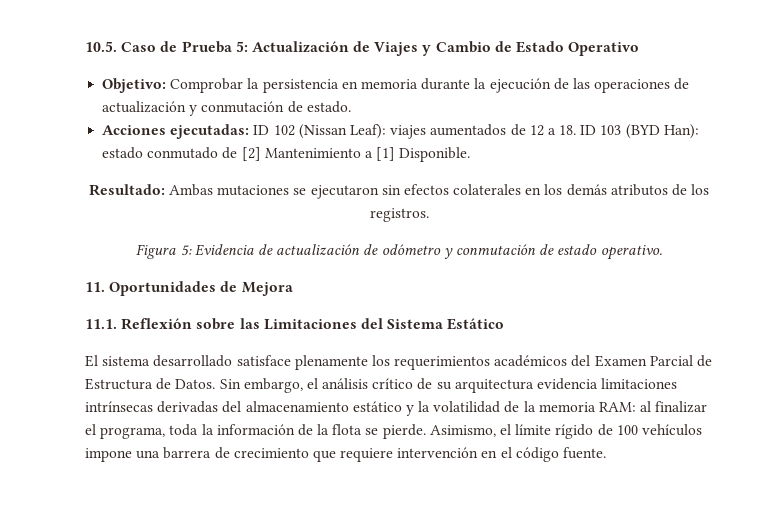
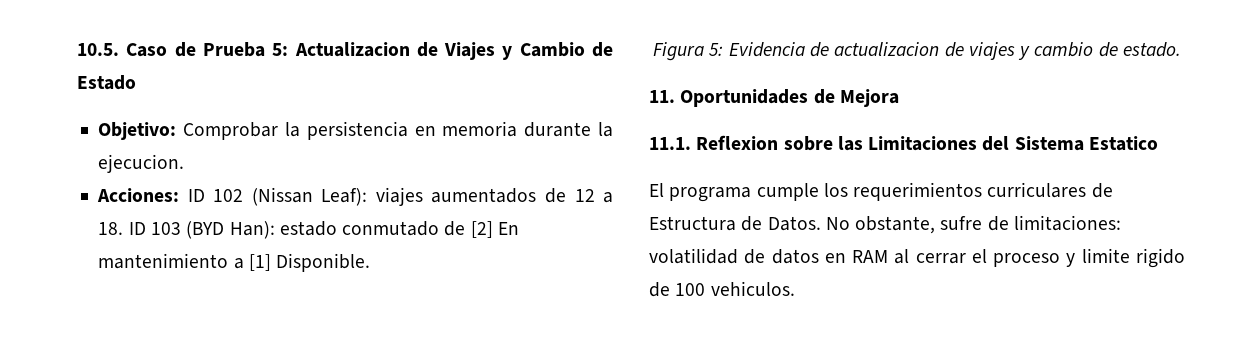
- 10.5. Caso de Prueba 5: Actualización de Viajes y Cambio de Estado Operativo
+ 10.5. Caso de Prueba 5: Actualizacion de Viajes y Cambio de Estado
- Objetivo: Comprobar la persistencia en memoria durante la ejecución de las operaciones de actualización y conmutación de estado.
- Acciones ejecutadas: ID 102 (Nissan Leaf): viajes aumentados de 12 a 18. ID 103 (BYD Han): estado conmutado de [2] Mantenimiento a [1] Disponible.
+ Objetivo: Comprobar la persistencia en memoria durante la ejecucion.
+ Acciones: ID 102 (Nissan Leaf): viajes aumentados de 12 a 18. ID 103 (BYD Han): estado conmutado de [2] En mantenimiento a [1] Disponible.
- Resultado: Ambas mutaciones se ejecutaron sin efectos colaterales en los demás atributos de los registros.
- Figura 5: Evidencia de actualización de odómetro y conmutación de estado operativo.
+ Figura 5: Evidencia de actualizacion de viajes y cambio de estado.
- 11.1. Reflexión sobre las Limitaciones del Sistema Estático
+ 11.1. Reflexion sobre las Limitaciones del Sistema Estatico
- El sistema desarrollado satisface plenamente los requerimientos académicos del Examen Parcial de Estructura de Datos. Sin embargo, el análisis crítico de su arquitectura evidencia limitaciones intrínsecas derivadas del almacenamiento estático y la volatilidad de la memoria RAM: al finalizar el programa, toda la información de la flota se pierde. Asimismo, el límite rígido de 100 vehículos impone una barrera de crecimiento que requiere intervención en el código fuente.
+ El programa cumple los requerimientos curriculares de Estructura de Datos. No obstante, sufre de limitaciones: volatilidad de datos en RAM al cerrar el proceso y limite rigido de 100 vehiculos.

